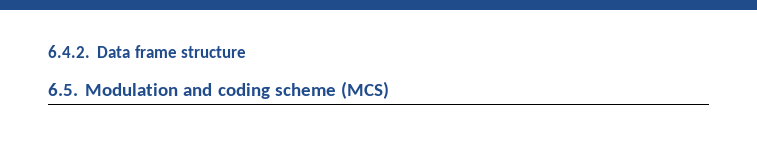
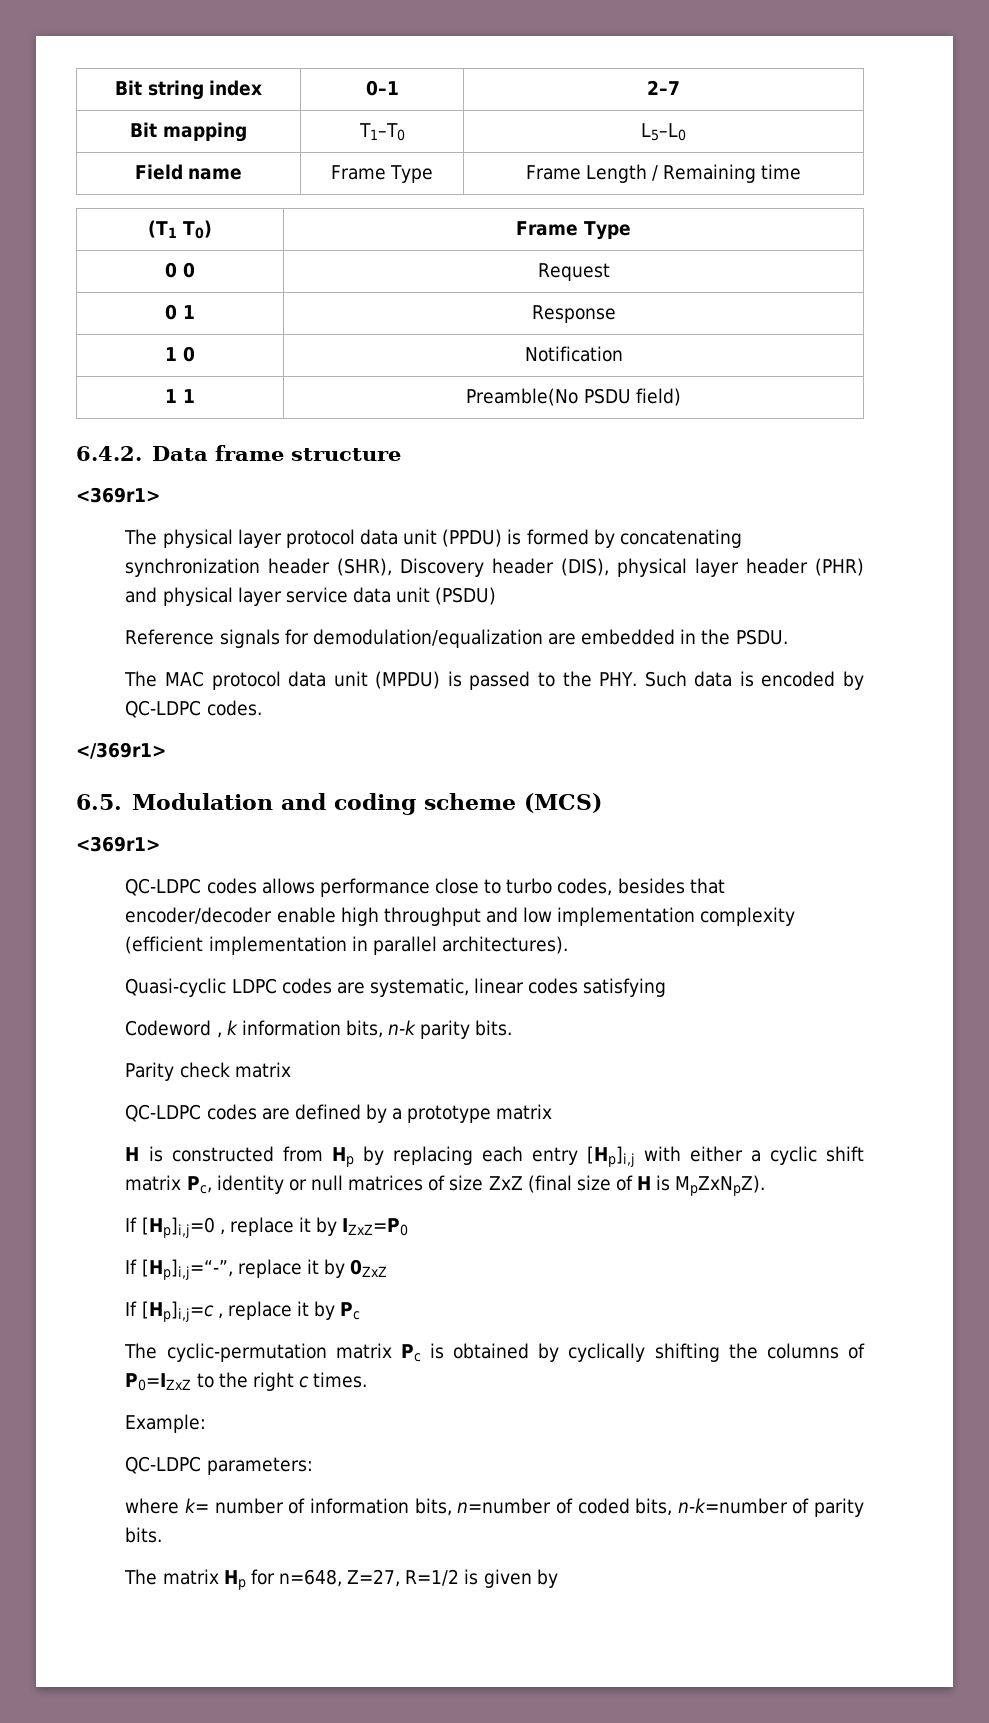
+ Bit string index | 0–1 | 2–7
+ Bit mapping | T1–T0 | L5–L0
+ Field name | Frame Type | Frame Length / Remaining time
+ (T1 T0) | Frame Type
+ 0 0 | Request
+ 0 1 | Response
+ 1 0 | Notification
+ 1 1 | Preamble(No PSDU field)
  6.4.2. Data frame structure
+ <369r1>
+ The physical layer protocol data unit (PPDU) is formed by concatenating synchronization header (SHR), Discovery header (DIS), physical layer header (PHR) and physical layer service data unit (PSDU)
+ Reference signals for demodulation/equalization are embedded in the PSDU.
+ The MAC protocol data unit (MPDU) is passed to the PHY. Such data is encoded by QC-LDPC codes.
+ </369r1>
  6.5. Modulation and coding scheme (MCS)
+ <369r1>
+ QC-LDPC codes allows performance close to turbo codes, besides that encoder/decoder enable high throughput and low implementation complexity (efficient implementation in parallel architectures).
+ Quasi-cyclic LDPC codes are systematic, linear codes satisfying
+ Codeword , k information bits, n-k parity bits.
+ Parity check matrix
+ QC-LDPC codes are defined by a prototype matrix
+ H is constructed from Hp by replacing each entry [Hp]i,j with either a cyclic shift matrix Pc, identity or null matrices of size ZxZ (final size of H is MpZxNpZ).
+ If [Hp]i,j=0 , replace it by IZxZ=P0
+ If [Hp]i,j=“-”, replace it by 0ZxZ
+ If [Hp]i,j=c , replace it by Pc
+ The cyclic-permutation matrix Pc is obtained by cyclically shifting the columns of P0=IZxZ to the right c times.
+ Example:
+ QC-LDPC parameters:
+ where k= number of information bits, n=number of coded bits, n-k=number of parity bits.
+ The matrix Hp for n=648, Z=27, R=1/2 is given by

